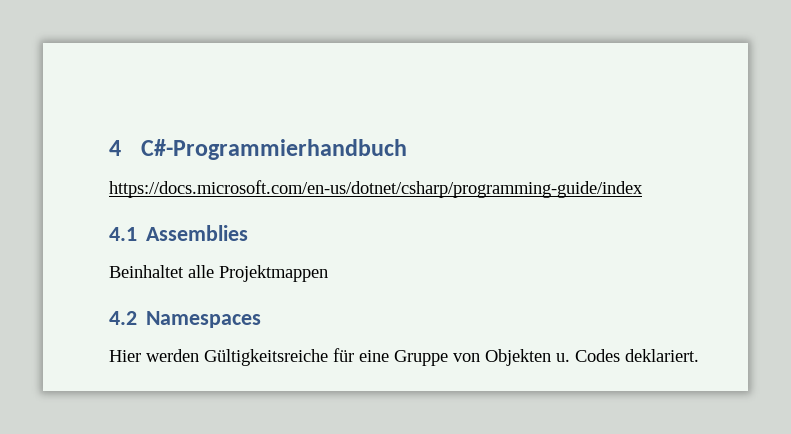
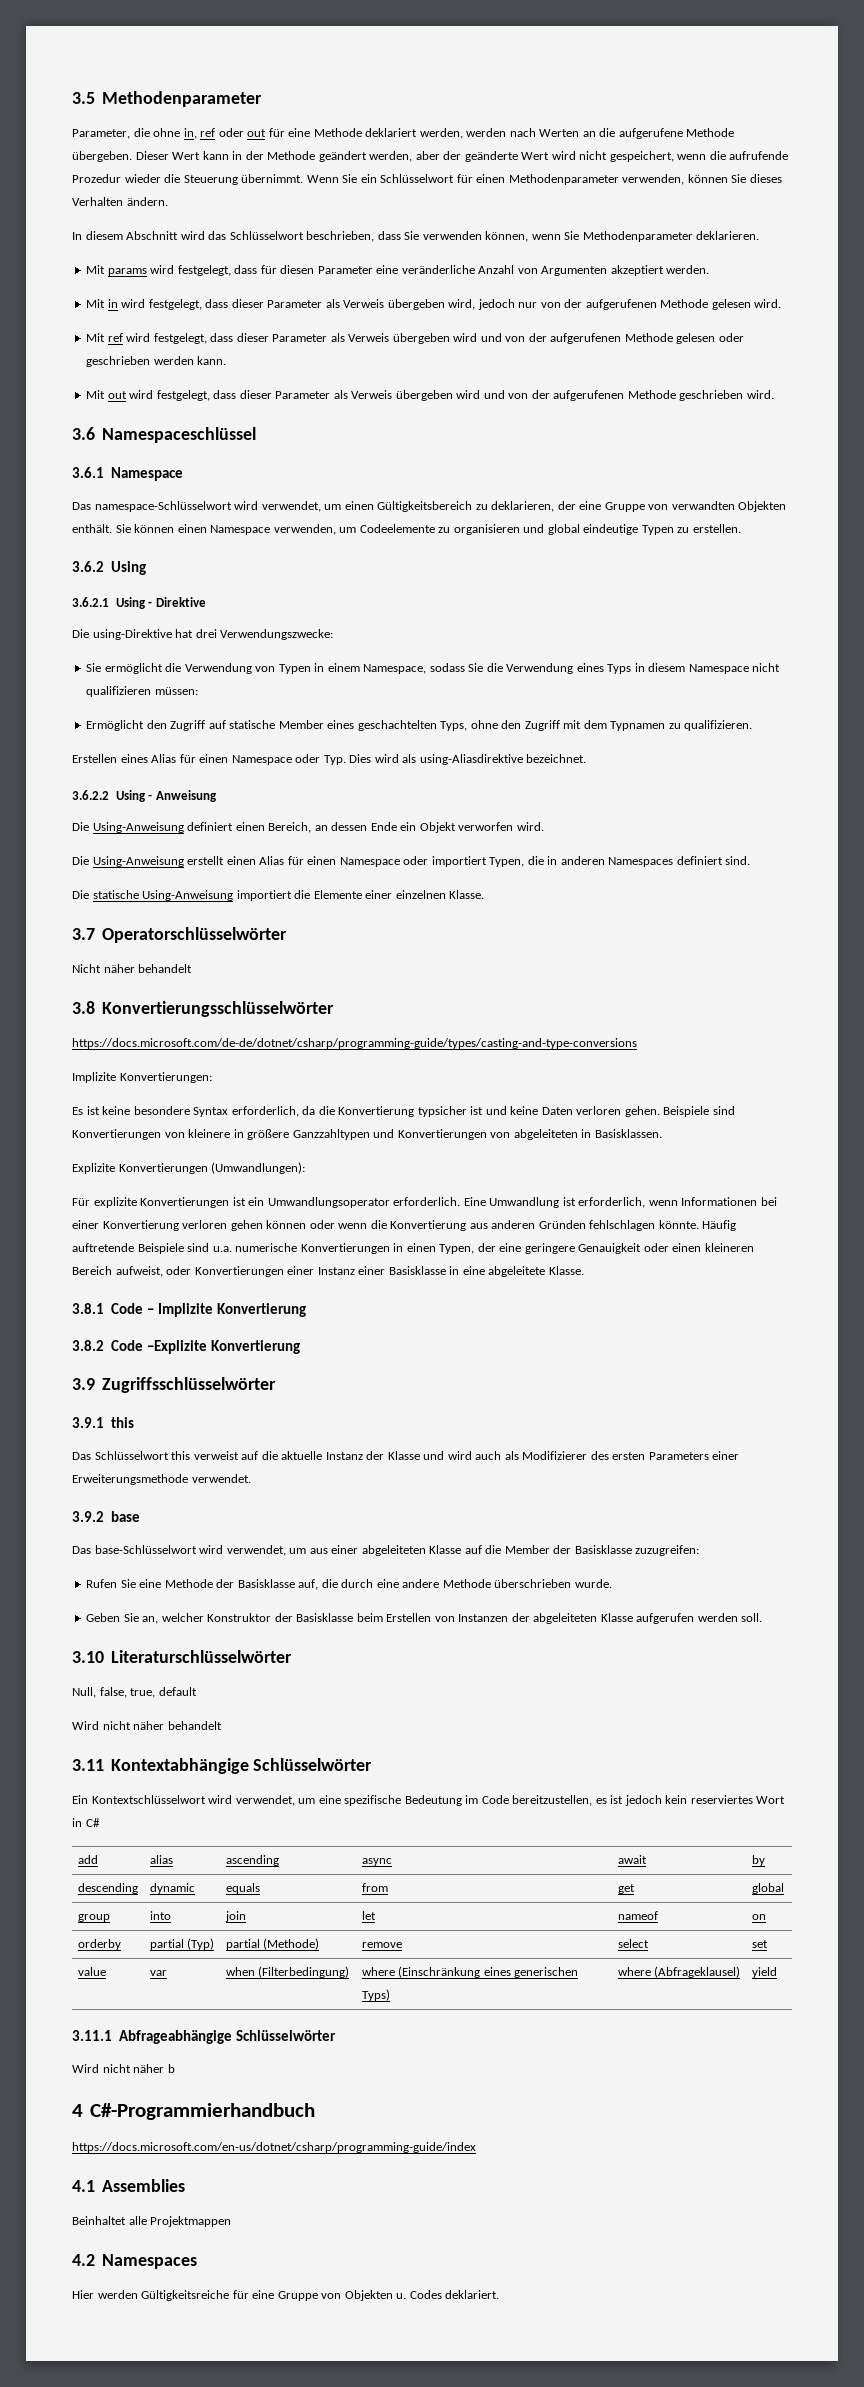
+ 3.5 Methodenparameter
+ Parameter, die ohne in, ref oder out für eine Methode deklariert werden, werden nach Werten an die aufgerufene Methode übergeben. Dieser Wert kann in der Methode geändert werden, aber der geänderte Wert wird nicht gespeichert, wenn die aufrufende Prozedur wieder die Steuerung übernimmt. Wenn Sie ein Schlüsselwort für einen Methodenparameter verwenden, können Sie dieses Verhalten ändern.
+ In diesem Abschnitt wird das Schlüsselwort beschrieben, dass Sie verwenden können, wenn Sie Methodenparameter deklarieren.
+ Mit params wird festgelegt, dass für diesen Parameter eine veränderliche Anzahl von Argumenten akzeptiert werden.
+ Mit in wird festgelegt, dass dieser Parameter als Verweis übergeben wird, jedoch nur von der aufgerufenen Methode gelesen wird.
+ Mit ref wird festgelegt, dass dieser Parameter als Verweis übergeben wird und von der aufgerufenen Methode gelesen oder geschrieben werden kann.
+ Mit out wird festgelegt, dass dieser Parameter als Verweis übergeben wird und von der aufgerufenen Methode geschrieben wird.
+ 3.6 Namespaceschlüssel
+ 3.6.1 Namespace
+ Das namespace-Schlüsselwort wird verwendet, um einen Gültigkeitsbereich zu deklarieren, der eine Gruppe von verwandten Objekten enthält. Sie können einen Namespace verwenden, um Codeelemente zu organisieren und global eindeutige Typen zu erstellen.
+ 3.6.2 Using
+ 3.6.2.1 Using - Direktive
+ Die using-Direktive hat drei Verwendungszwecke:
+ Sie ermöglicht die Verwendung von Typen in einem Namespace, sodass Sie die Verwendung eines Typs in diesem Namespace nicht qualifizieren müssen:
+ Ermöglicht den Zugriff auf statische Member eines geschachtelten Typs, ohne den Zugriff mit dem Typnamen zu qualifizieren.
+ Erstellen eines Alias für einen Namespace oder Typ. Dies wird als using-Aliasdirektive bezeichnet.
+ 3.6.2.2 Using - Anweisung
+ Die Using-Anweisung definiert einen Bereich, an dessen Ende ein Objekt verworfen wird.
+ Die Using-Anweisung erstellt einen Alias für einen Namespace oder importiert Typen, die in anderen Namespaces definiert sind.
+ Die statische Using-Anweisung importiert die Elemente einer einzelnen Klasse.
+ 3.7 Operatorschlüsselwörter
+ Nicht näher behandelt
+ 3.8 Konvertierungsschlüsselwörter
+ https://docs.microsoft.com/de-de/dotnet/csharp/programming-guide/types/casting-and-type-conversions
+ Implizite Konvertierungen:
+ Es ist keine besondere Syntax erforderlich, da die Konvertierung typsicher ist und keine Daten verloren gehen. Beispiele sind Konvertierungen von kleinere in größere Ganzzahltypen und Konvertierungen von abgeleiteten in Basisklassen.
+ Explizite Konvertierungen (Umwandlungen):
+ Für explizite Konvertierungen ist ein Umwandlungsoperator erforderlich. Eine Umwandlung ist erforderlich, wenn Informationen bei einer Konvertierung verloren gehen können oder wenn die Konvertierung aus anderen Gründen fehlschlagen könnte. Häufig auftretende Beispiele sind u.a. numerische Konvertierungen in einen Typen, der eine geringere Genauigkeit oder einen kleineren Bereich aufweist, oder Konvertierungen einer Instanz einer Basisklasse in eine abgeleitete Klasse.
+ 3.8.1 Code – Implizite Konvertierung
+ 3.8.2 Code –Explizite Konvertierung
+ 3.9 Zugriffsschlüsselwörter
+ 3.9.1 this
+ Das Schlüsselwort this verweist auf die aktuelle Instanz der Klasse und wird auch als Modifizierer des ersten Parameters einer Erweiterungsmethode verwendet.
+ 3.9.2 base
+ Das base-Schlüsselwort wird verwendet, um aus einer abgeleiteten Klasse auf die Member der Basisklasse zuzugreifen:
+ Rufen Sie eine Methode der Basisklasse auf, die durch eine andere Methode überschrieben wurde.
+ Geben Sie an, welcher Konstruktor der Basisklasse beim Erstellen von Instanzen der abgeleiteten Klasse aufgerufen werden soll.
+ 3.10 Literaturschlüsselwörter
+ Null, false, true, default
+ Wird nicht näher behandelt
+ 3.11 Kontextabhängige Schlüsselwörter
+ Ein Kontextschlüsselwort wird verwendet, um eine spezifische Bedeutung im Code bereitzustellen, es ist jedoch kein reserviertes Wort in C#
+ add | alias | ascending | async | await | by
+ descending | dynamic | equals | from | get | global
+ group | into | join | let | nameof | on
+ orderby | partial (Typ) | partial (Methode) | remove | select | set
+ value | var | when (Filterbedingung) | where (Einschränkung eines generischen Typs) | where (Abfrageklausel) | yield
+ 3.11.1 Abfrageabhängige Schlüsselwörter
+ Wird nicht näher b

